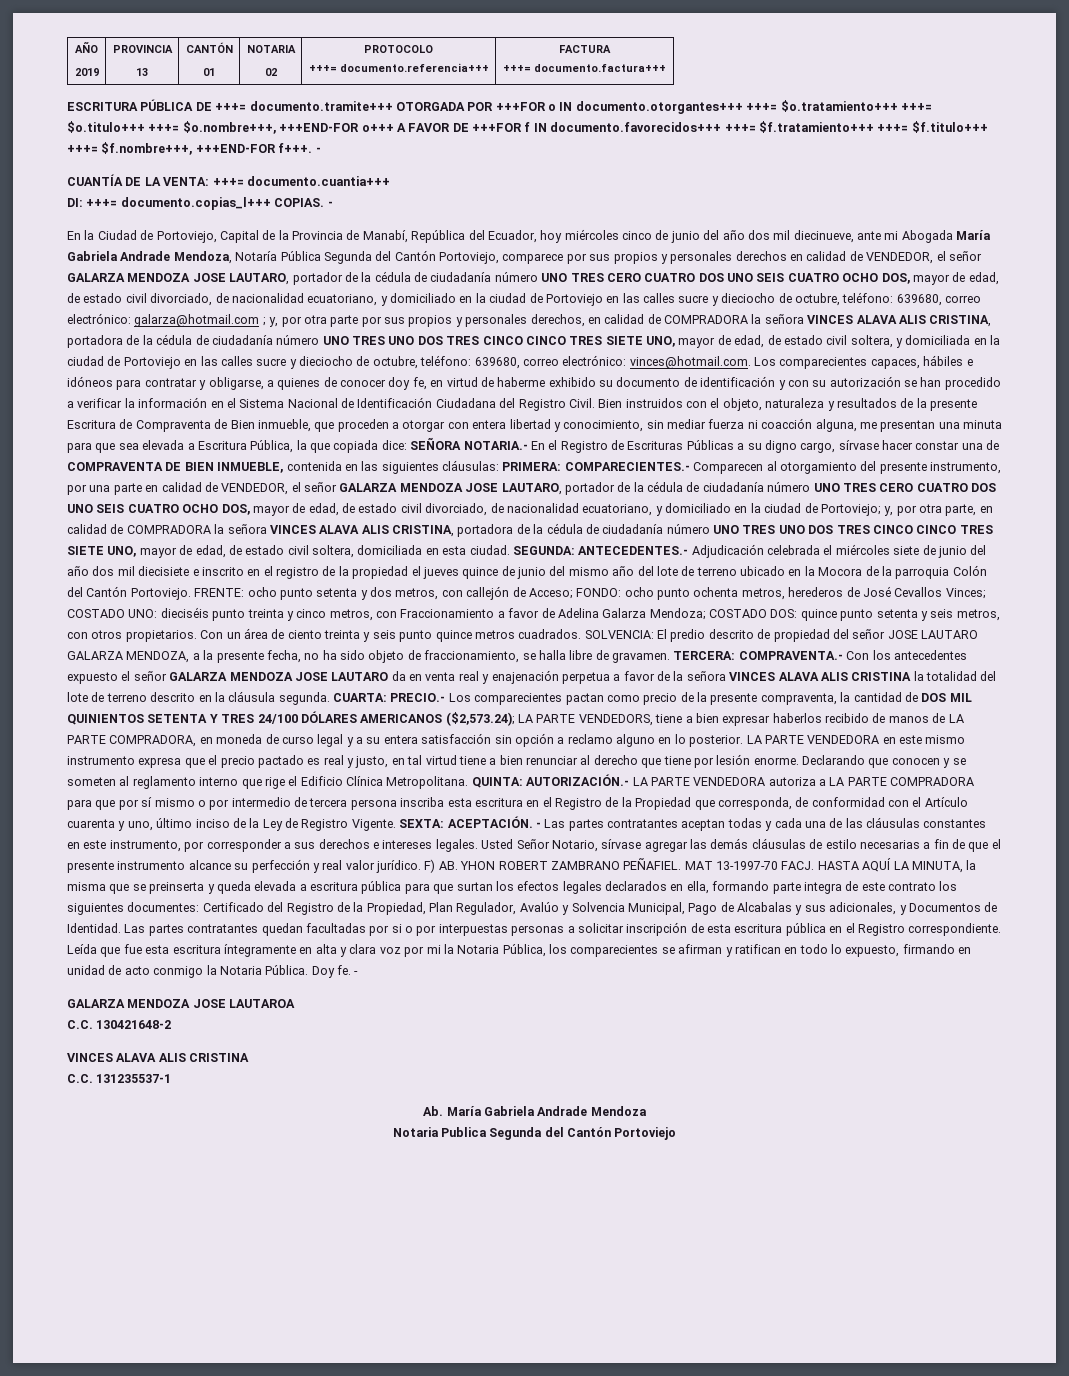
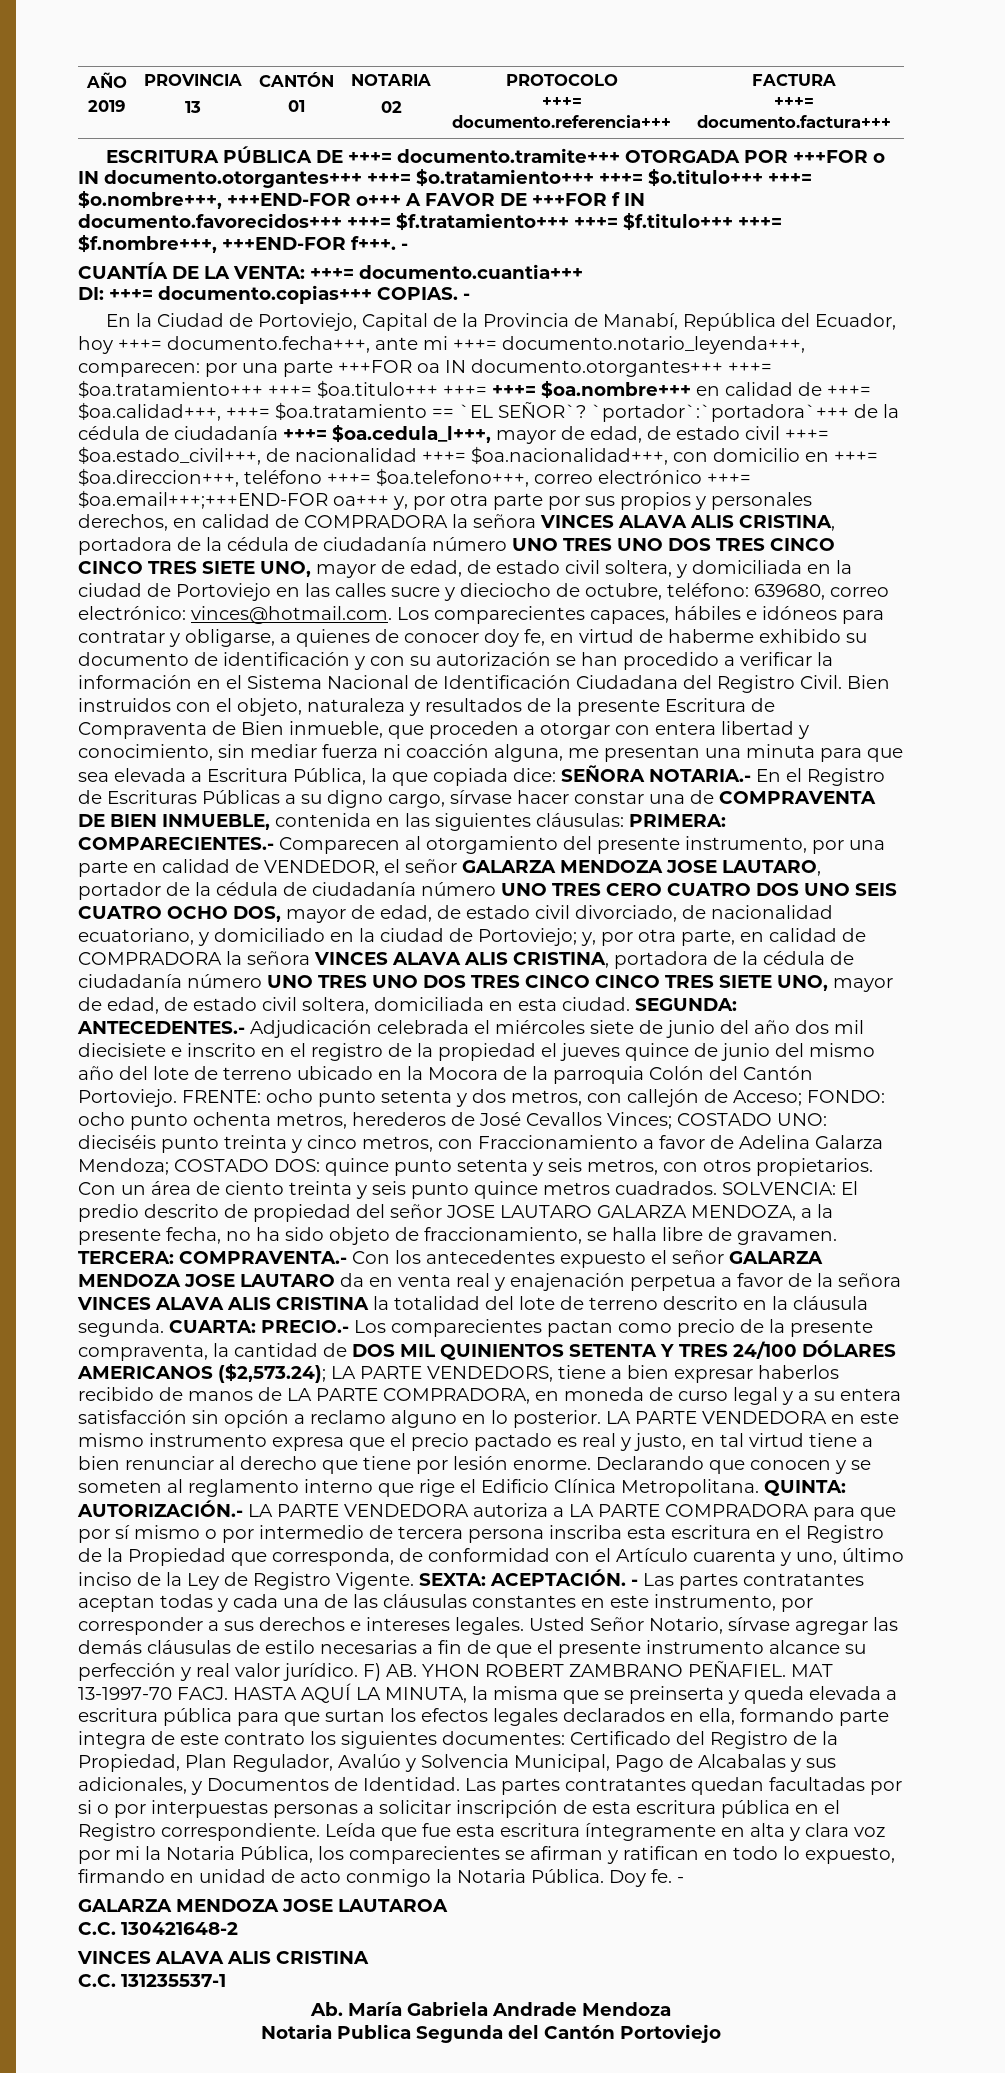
- DI: +++= documento.copias_l+++ COPIAS.
+ DI: +++= documento.copias+++ COPIAS.
- En la Ciudad de Portoviejo, Capital de la Provincia de Manabí, República del Ecuador, hoy miércoles cinco de junio del año dos mil diecinueve, ante mi Abogada María Gabriela Andrade Mendoza, Notaría Pública Segunda del Cantón Portoviejo, comparece por sus propios y personales derechos en calidad de VENDEDOR, el señor GALARZA MENDOZA JOSE LAUTARO, portador de la cédula de ciudadanía número UNO TRES CERO CUATRO DOS UNO SEIS CUATRO OCHO DOS, mayor de edad, de estado civil divorciado, de nacionalidad ecuatoriano, y domiciliado en la ciudad de Portoviejo en las calles sucre y dieciocho de octubre, teléfono: 639680, correo electrónico: galarza@hotmail.com ; y, por otra parte por sus propios y personales derechos, en calidad de COMPRADORA la señora VINCES ALAVA ALIS CRISTINA, portadora de la cédula de ciudadanía número UNO TRES UNO DOS TRES CINCO CINCO TRES SIETE UNO, mayor de edad, de estado civil soltera, y domiciliada en la ciudad de Portoviejo en las calles sucre y dieciocho de octubre, teléfono:
+ En la Ciudad de Portoviejo, Capital de la Provincia de Manabí, República del Ecuador, hoy +++= documento.fecha+++, ante mi +++= documento.notario_leyenda+++, comparecen: por una parte +++FOR oa IN documento.otorgantes+++ +++= $oa.tratamiento+++ +++= $oa.titulo+++ +++= +++= $oa.nombre+++ en calidad de +++= $oa.calidad+++, +++= $oa.tratamiento == `EL SEÑOR`? `portador`:`portadora`+++ de la cédula de ciudadanía +++= $oa.cedula_l+++, mayor de edad, de estado civil +++= $oa.estado_civil+++, de nacionalidad +++= $oa.nacionalidad+++, con domicilio en +++= $oa.direccion+++, teléfono +++= $oa.telefono+++, correo electrónico +++= $oa.email+++;+++END-FOR oa+++ y, por otra parte por sus propios y personales derechos, en calidad de COMPRADORA la señora VINCES ALAVA ALIS CRISTINA, portadora de la cédula de ciudadanía número UNO TRES UNO DOS TRES CINCO CINCO TRES SIETE UNO, mayor de edad, de estado civil soltera, y domiciliada en la ciudad de Portoviejo en las calles sucre y dieciocho de octubre, teléfono:

